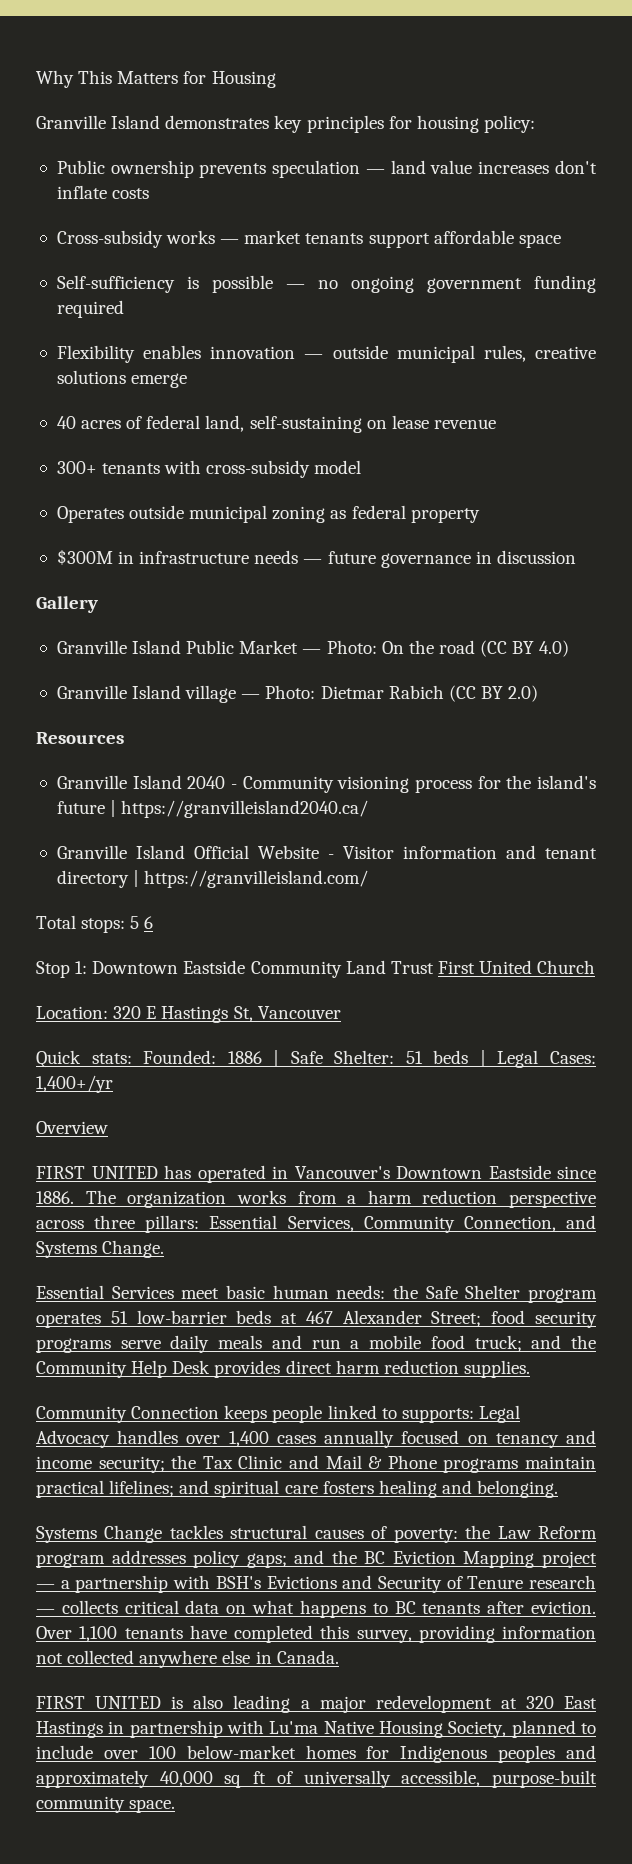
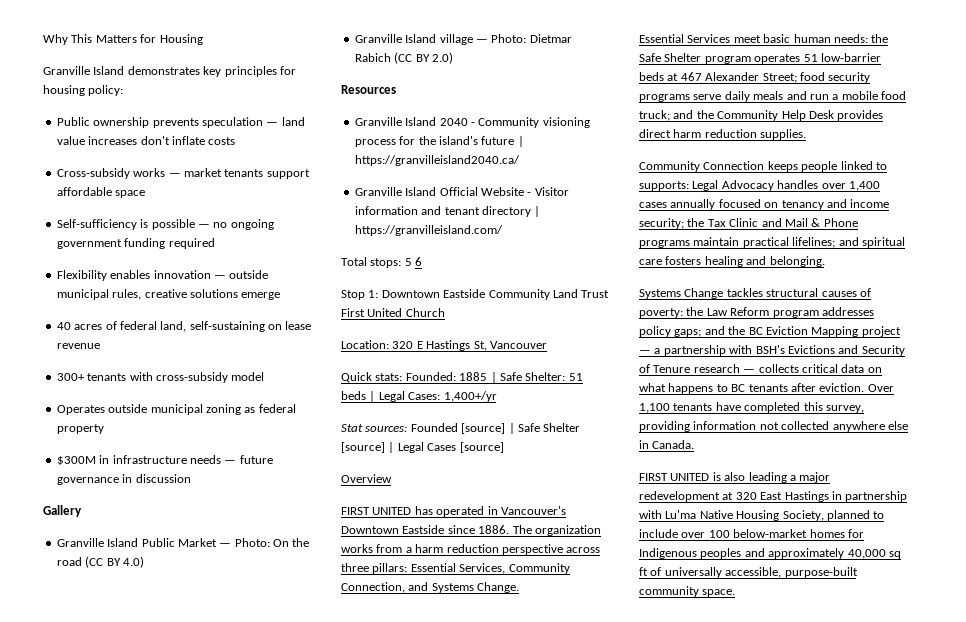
- Quick stats: Founded: 1886 | Safe Shelter: 51 beds | Legal Cases: 1,400+/yr
+ Quick stats: Founded: 1885 | Safe Shelter: 51 beds | Legal Cases: 1,400+/yr
+ Stat sources: Founded [source] | Safe Shelter [source] | Legal Cases [source]

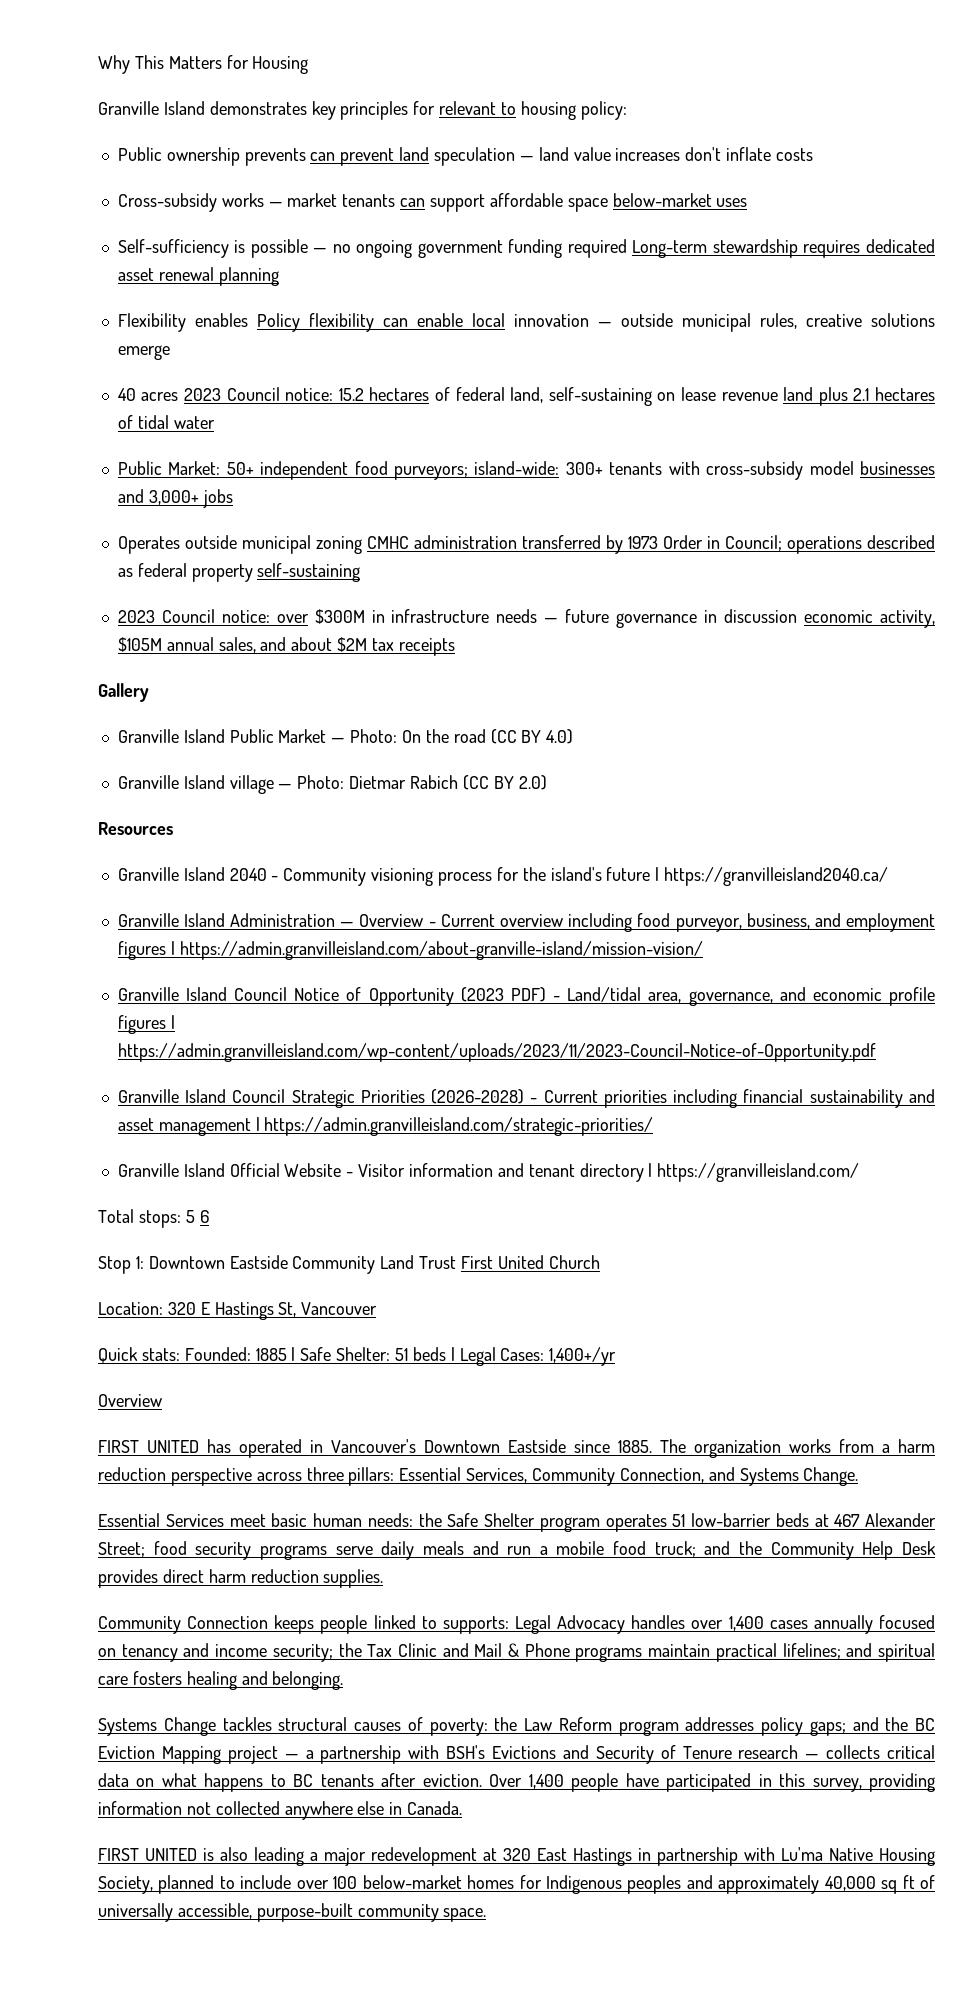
- Granville Island demonstrates key principles for housing policy:
+ Granville Island demonstrates key principles for relevant to housing policy:
- Public ownership prevents speculation — land value increases don't inflate costs
+ Public ownership prevents can prevent land speculation — land value increases don't inflate costs
- Cross-subsidy works — market tenants support affordable space
+ Cross-subsidy works — market tenants can support affordable space below-market uses
- Self-sufficiency is possible — no ongoing government funding required
- Flexibility enables innovation — outside municipal rules, creative solutions emerge
+ Self-sufficiency is possible — no ongoing government funding required Long-term stewardship requires dedicated asset renewal planning
+ Flexibility enables Policy flexibility can enable local innovation — outside municipal rules, creative solutions emerge
- 40 acres of federal land, self-sustaining on lease revenue
- 300+ tenants with cross-subsidy model
+ 40 acres 2023 Council notice: 15.2 hectares of federal land, self-sustaining on lease revenue land plus 2.1 hectares of tidal water
+ Public Market: 50+ independent food purveyors; island-wide: 300+ tenants with cross-subsidy model businesses and 3,000+ jobs
- Operates outside municipal zoning as federal property
- $300M in infrastructure needs — future governance in discussion
+ Operates outside municipal zoning CMHC administration transferred by 1973 Order in Council; operations described as federal property self-sustaining
+ 2023 Council notice: over $300M in infrastructure needs — future governance in discussion economic activity, $105M annual sales, and about $2M tax receipts
+ Granville Island Administration — Overview - Current overview including food purveyor, business, and employment figures | https://admin.granvilleisland.com/about-granville-island/mission-vision/
+ Granville Island Council Notice of Opportunity (2023 PDF) - Land/tidal area, governance, and economic profile figures | https://admin.granvilleisland.com/wp-content/uploads/2023/11/2023-Council-Notice-of-Opportunity.pdf
+ Granville Island Council Strategic Priorities (2026-2028) - Current priorities including financial sustainability and asset management | https://admin.granvilleisland.com/strategic-priorities/
- Stat sources: Founded [source] | Safe Shelter [source] | Legal Cases [source]
- FIRST UNITED has operated in Vancouver's Downtown Eastside since 1886.
+ FIRST UNITED has operated in Vancouver's Downtown Eastside since 1885.
- Over 1,100 tenants have completed this survey, providing information not collected anywhere else in Canada.
+ Over 1,400 people have participated in this survey, providing information not collected anywhere else in Canada.

